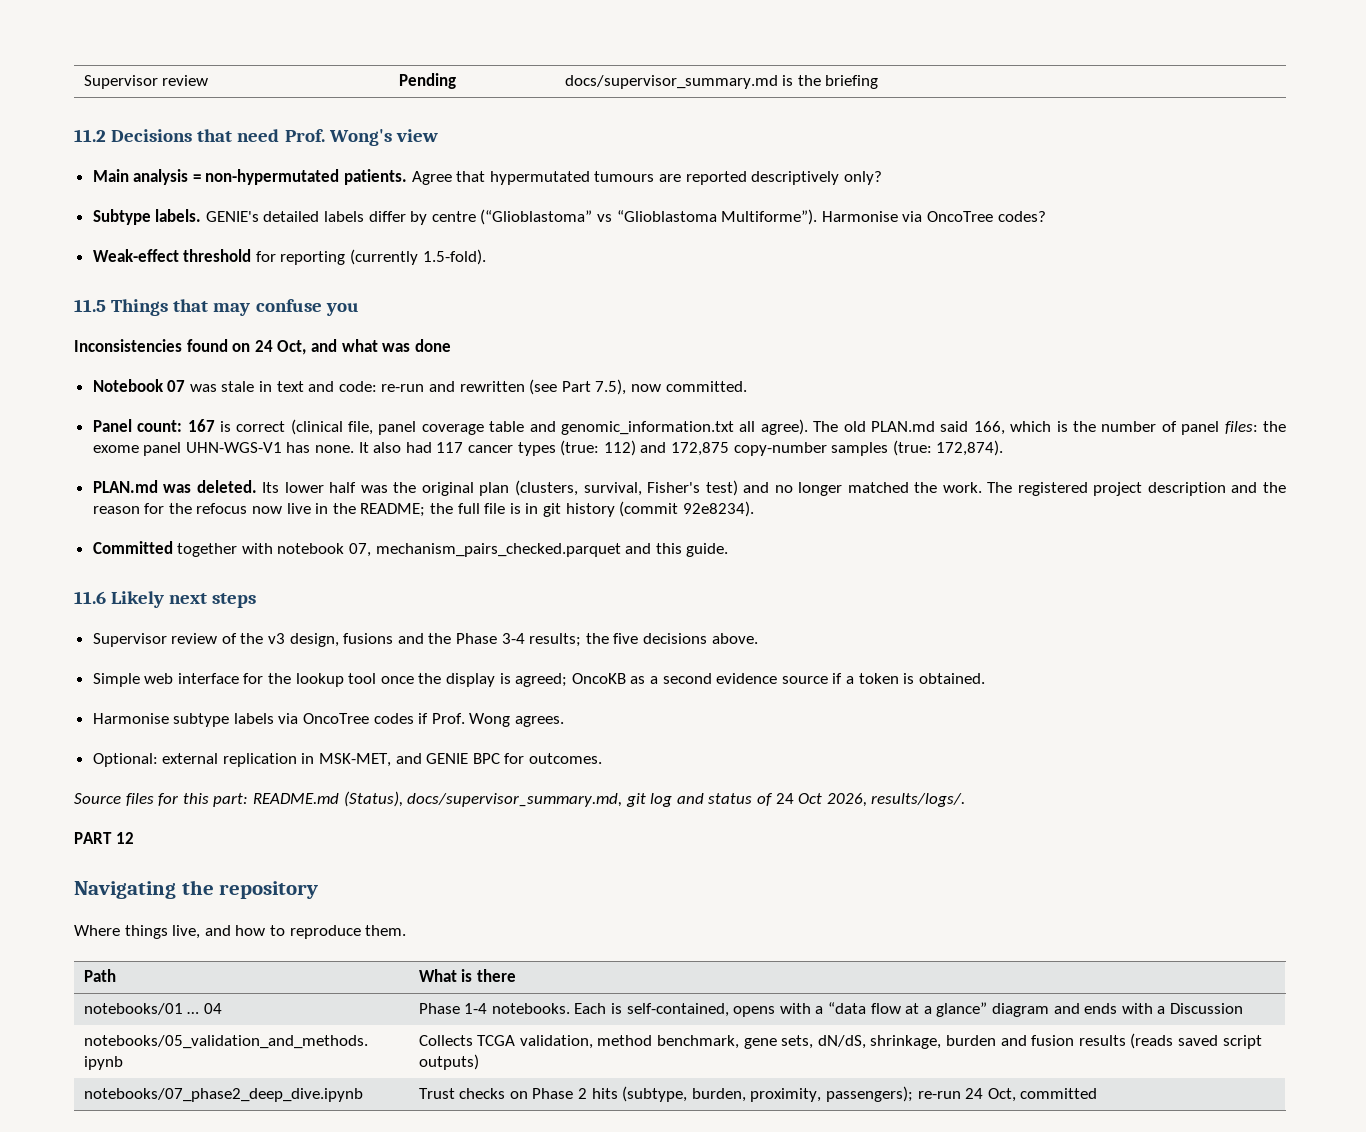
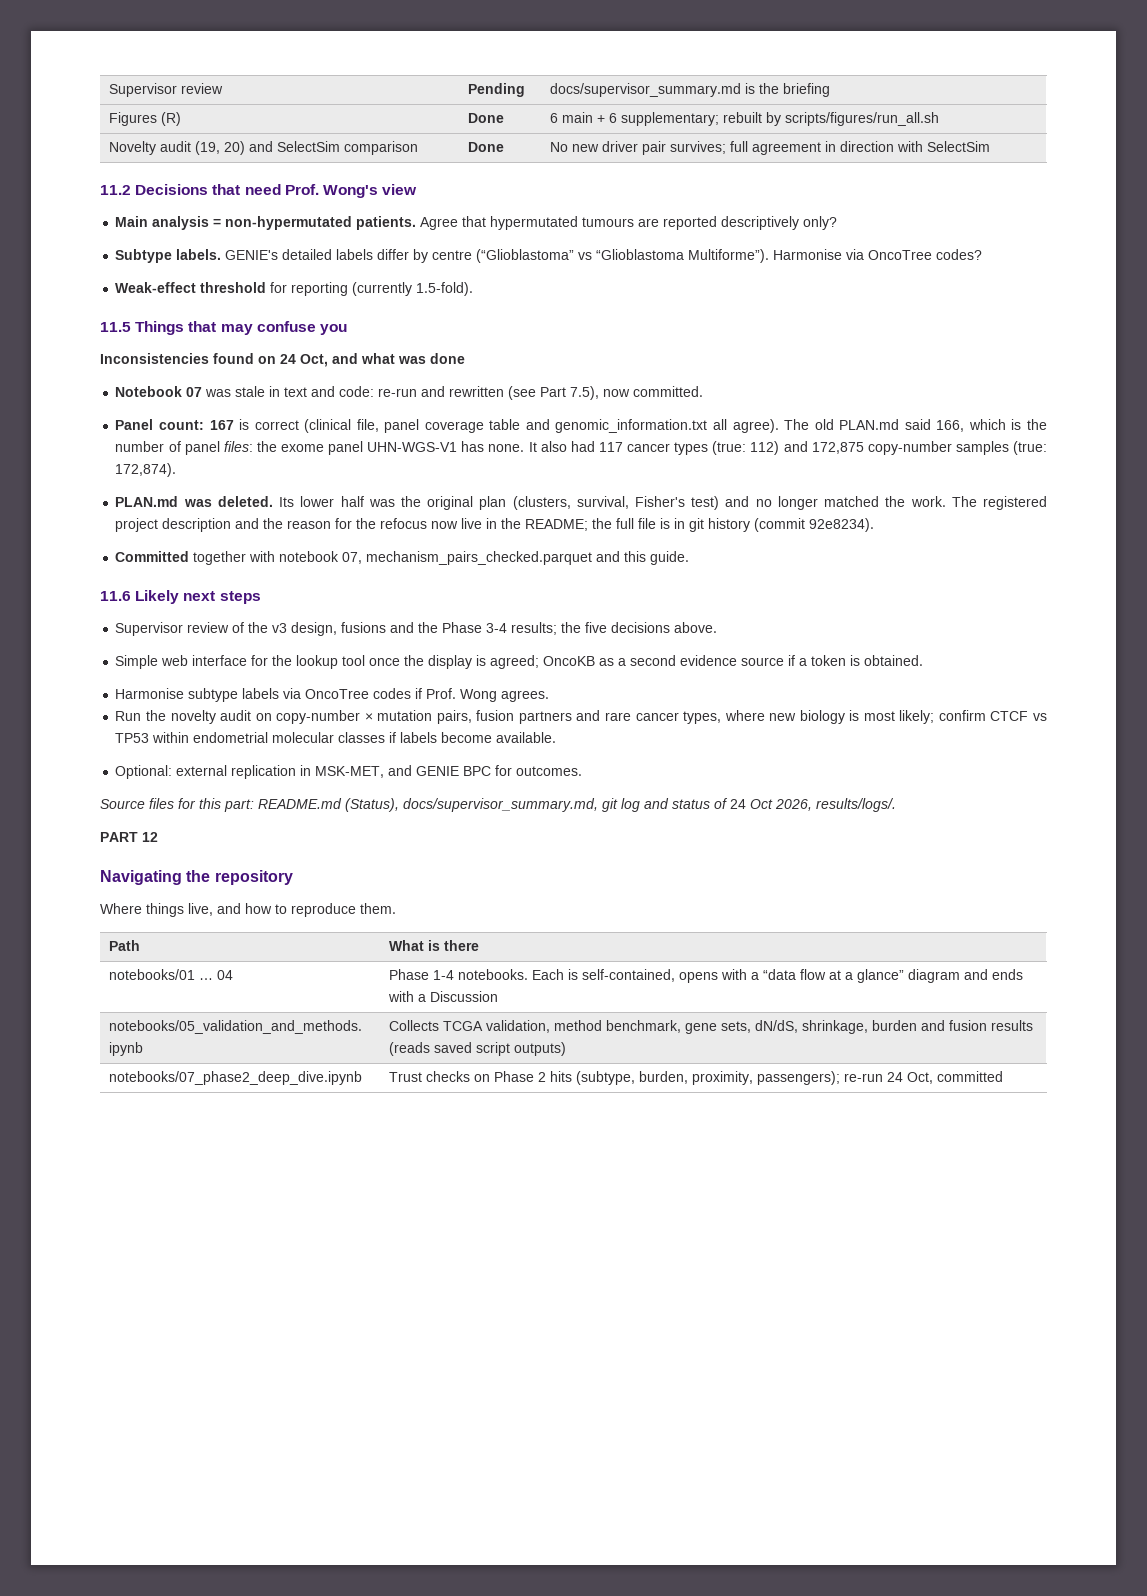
+ Figures (R) | Done | 6 main + 6 supplementary; rebuilt by scripts/figures/run_all.sh
+ Novelty audit (19, 20) and SelectSim comparison | Done | No new driver pair survives; full agreement in direction with SelectSim
+ Run the novelty audit on copy-number × mutation pairs, fusion partners and rare cancer types, where new biology is most likely; confirm CTCF vs TP53 within endometrial molecular classes if labels become available.

